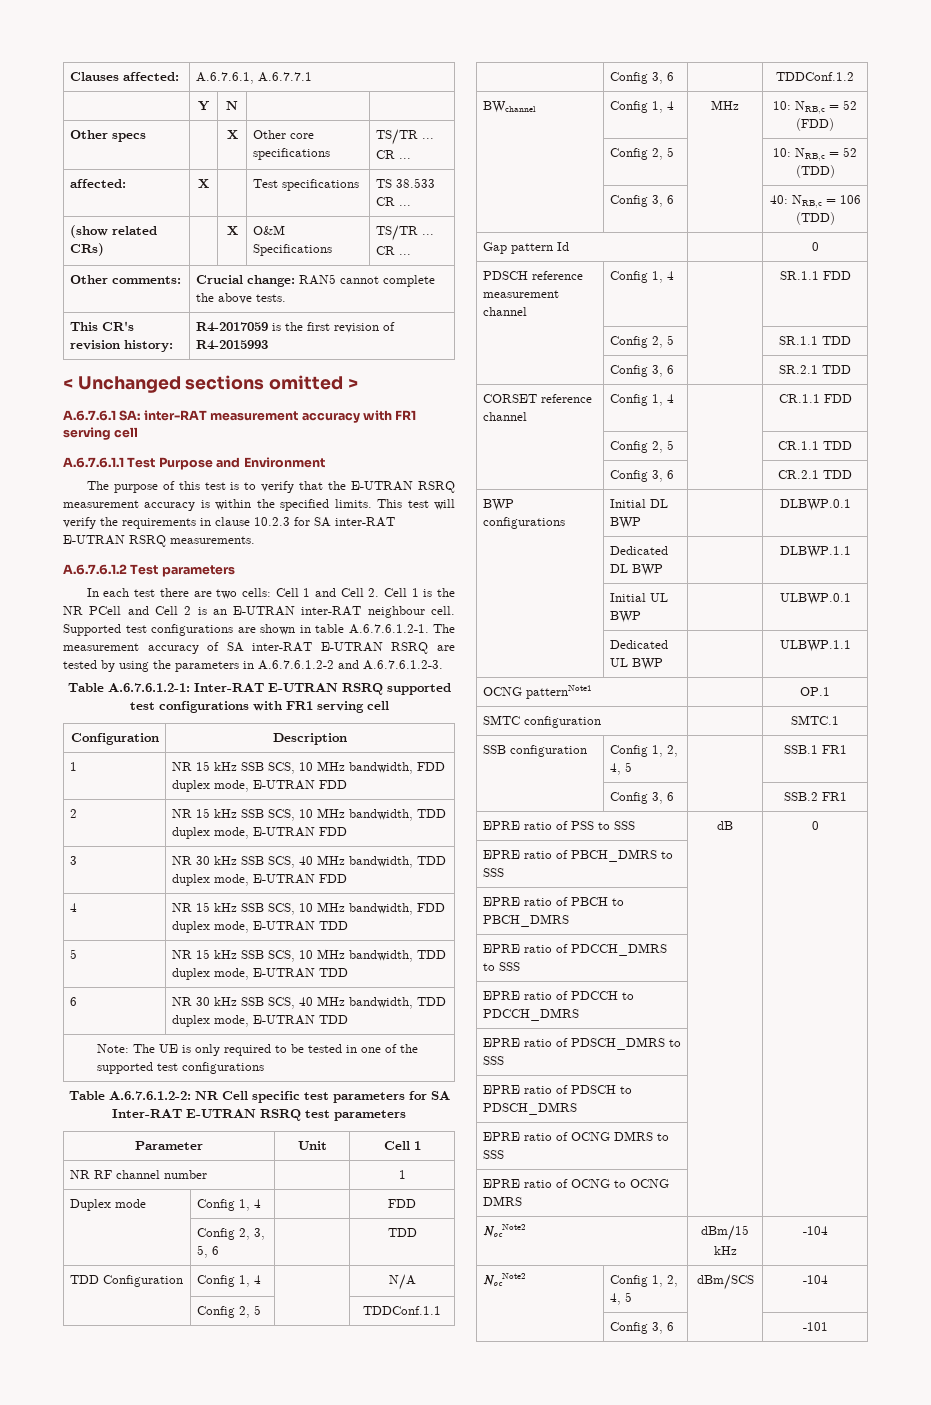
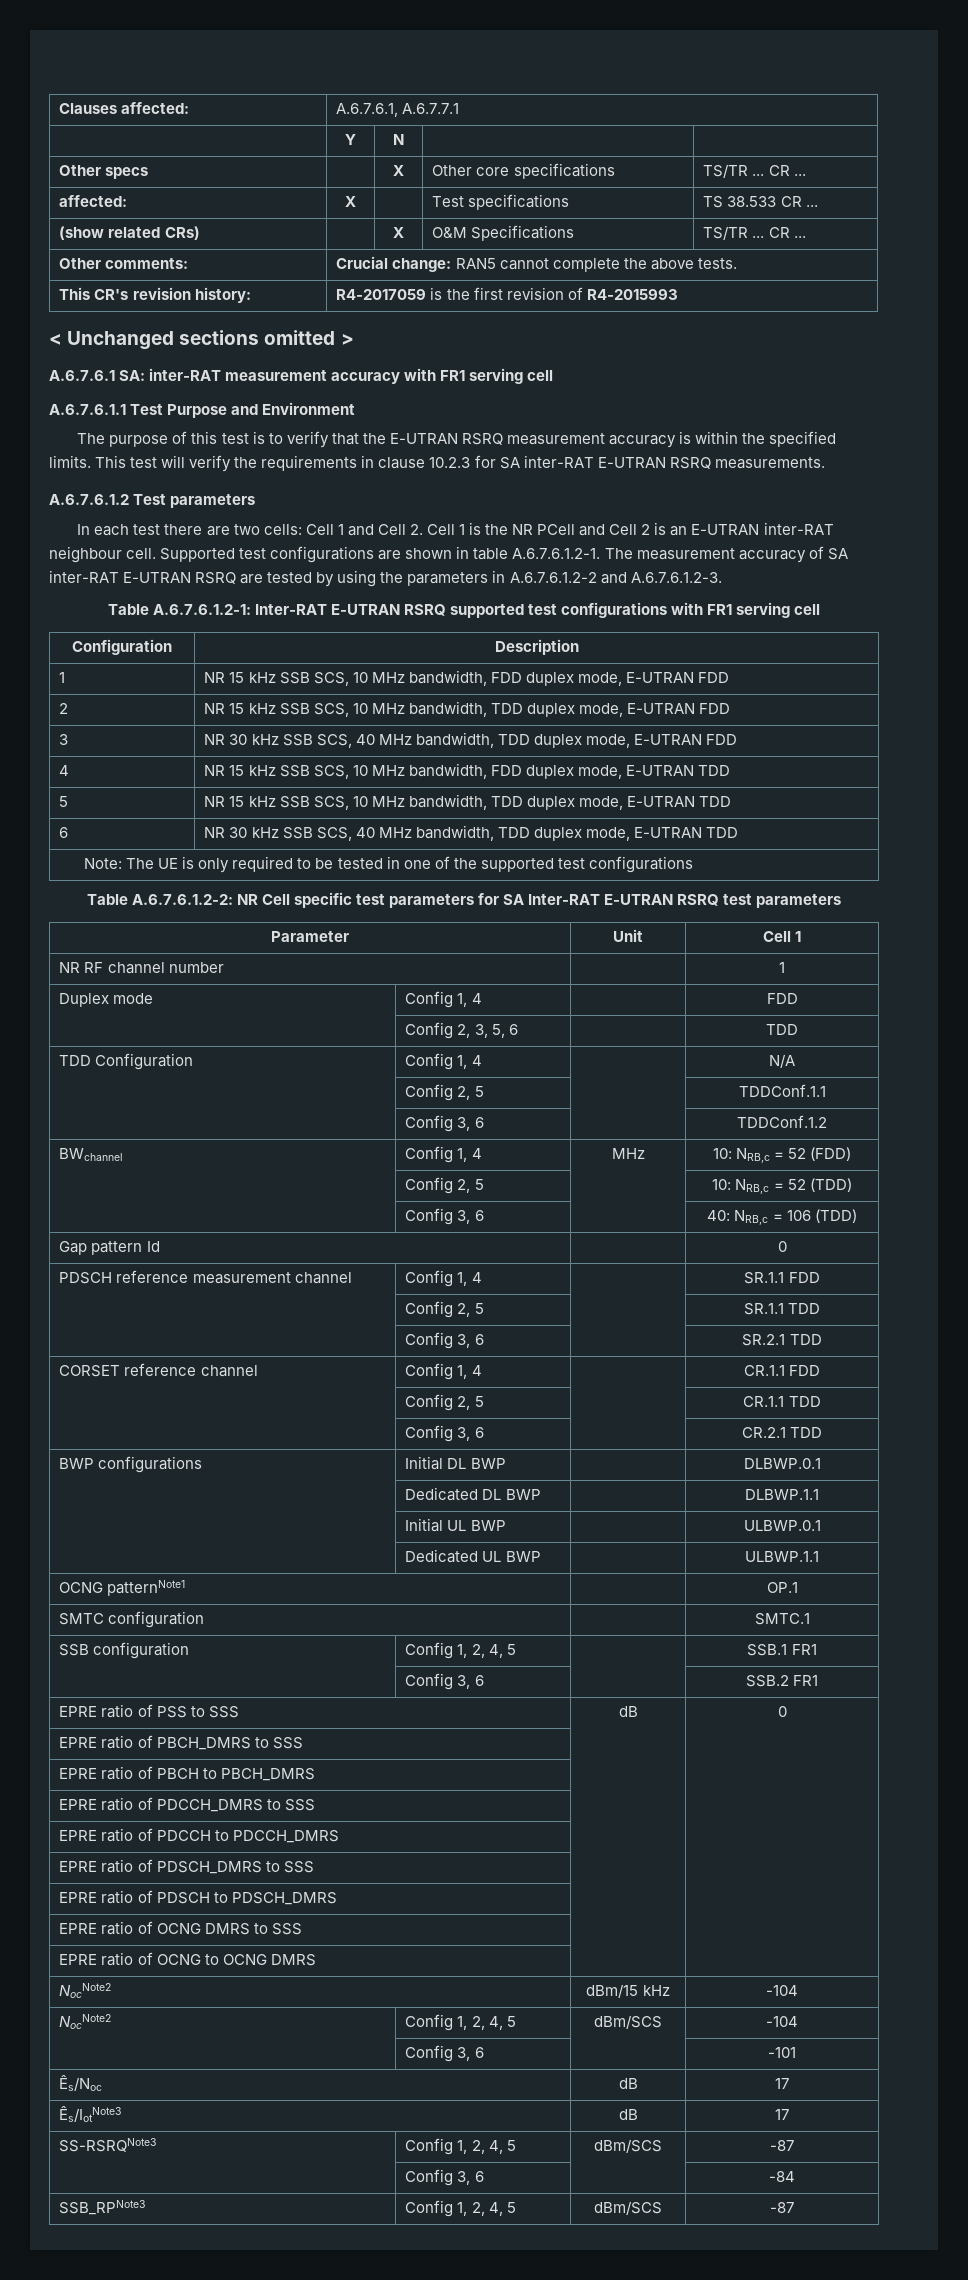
+ Ês/Noc | dB | 17
+ Ês/IotNote3 | dB | 17
+ SS-RSRQNote3 | Config 1, 2, 4, 5 | dBm/SCS | -87
+ | Config 3, 6 | | -84
+ SSB_RPNote3 | Config 1, 2, 4, 5 | dBm/SCS | -87

